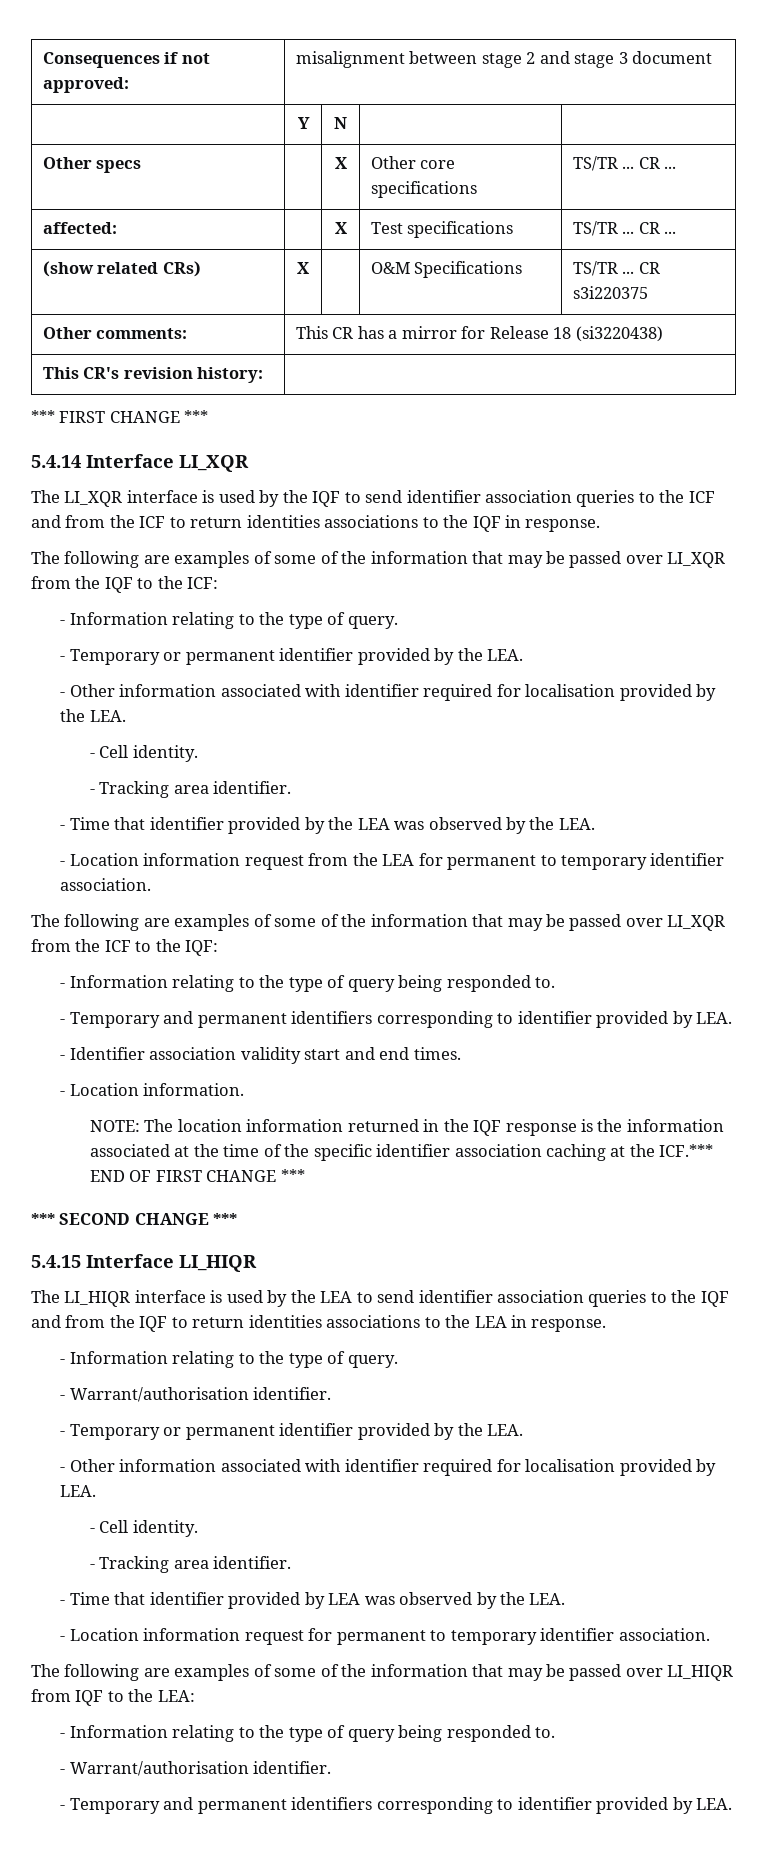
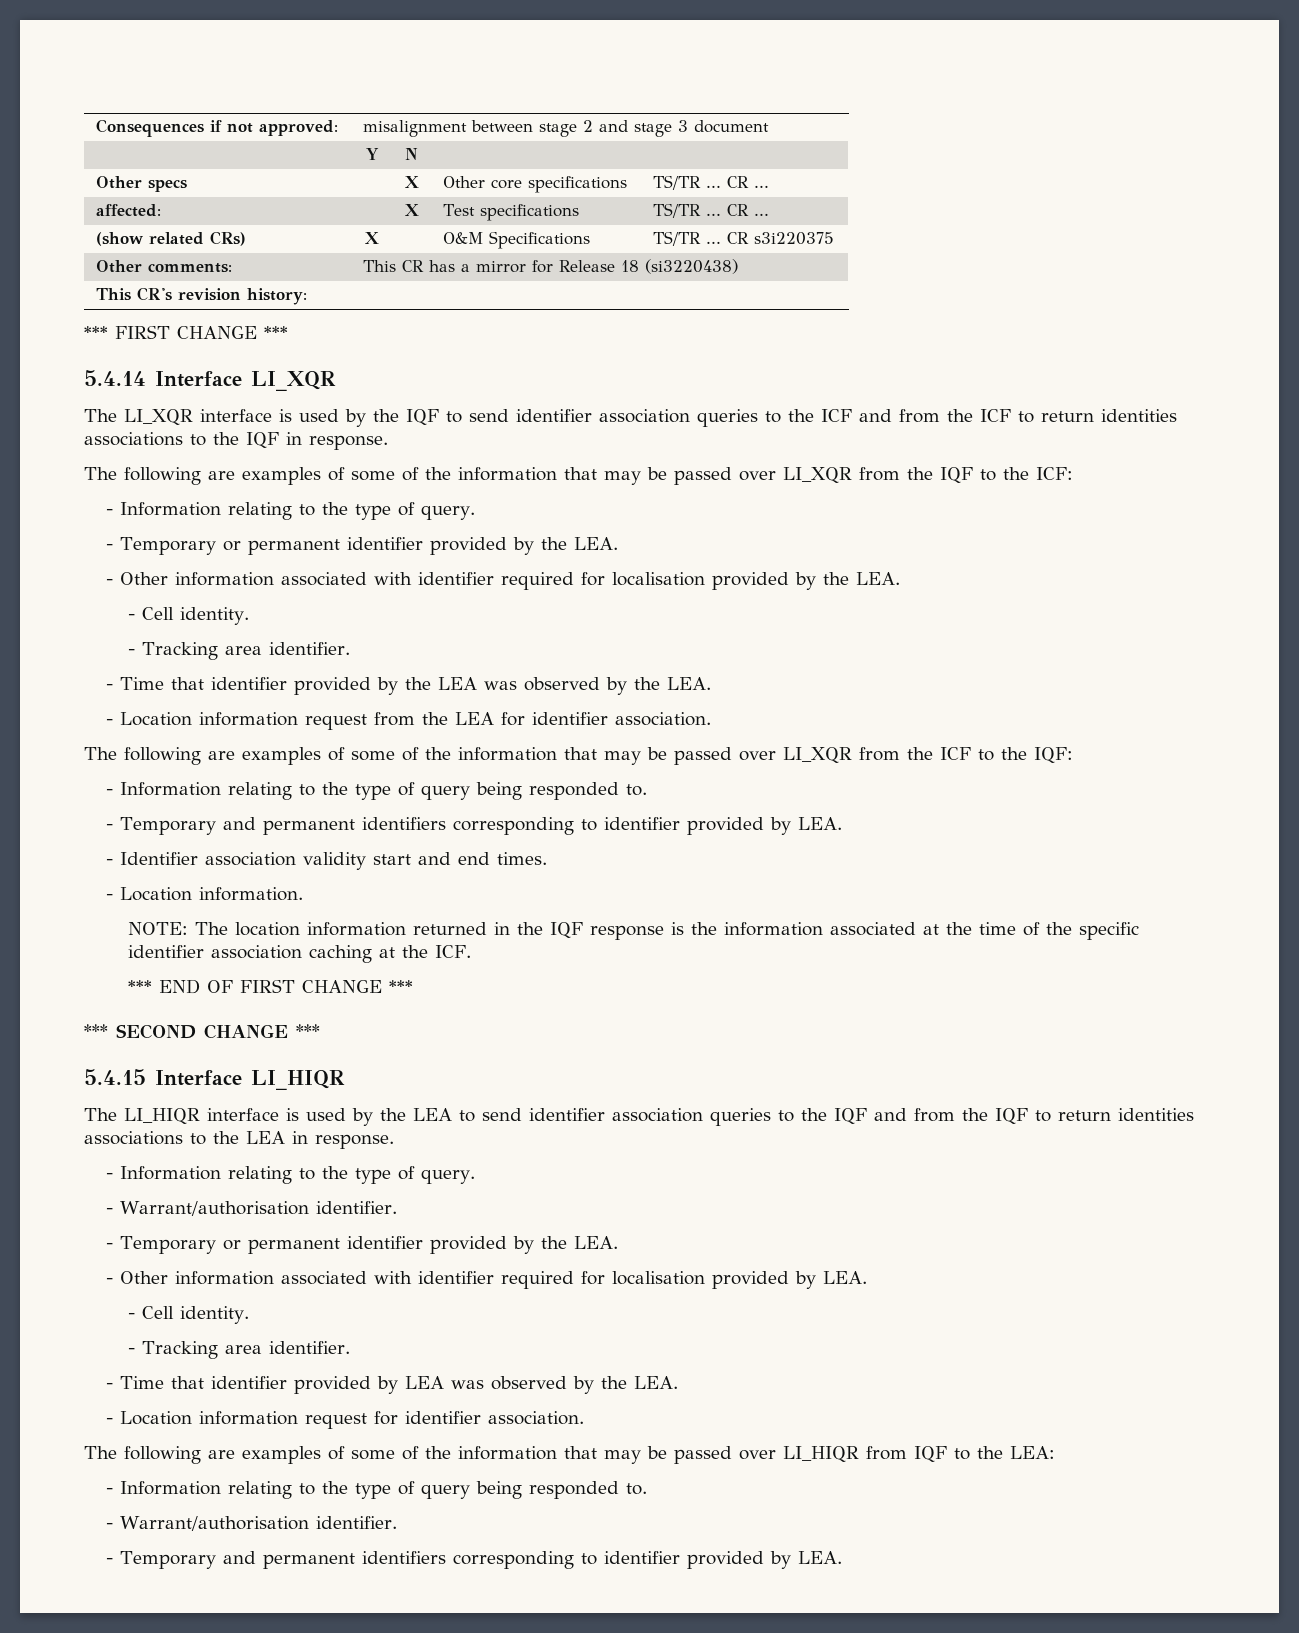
- - Location information request from the LEA for permanent to temporary identifier association.
+ - Location information request from the LEA for identifier association.
- NOTE: The location information returned in the IQF response is the information associated at the time of the specific identifier association caching at the ICF.*** END OF FIRST CHANGE ***
+ NOTE: The location information returned in the IQF response is the information associated at the time of the specific identifier association caching at the ICF.
+ *** END OF FIRST CHANGE ***
- - Location information request for permanent to temporary identifier association.
+ - Location information request for identifier association.

